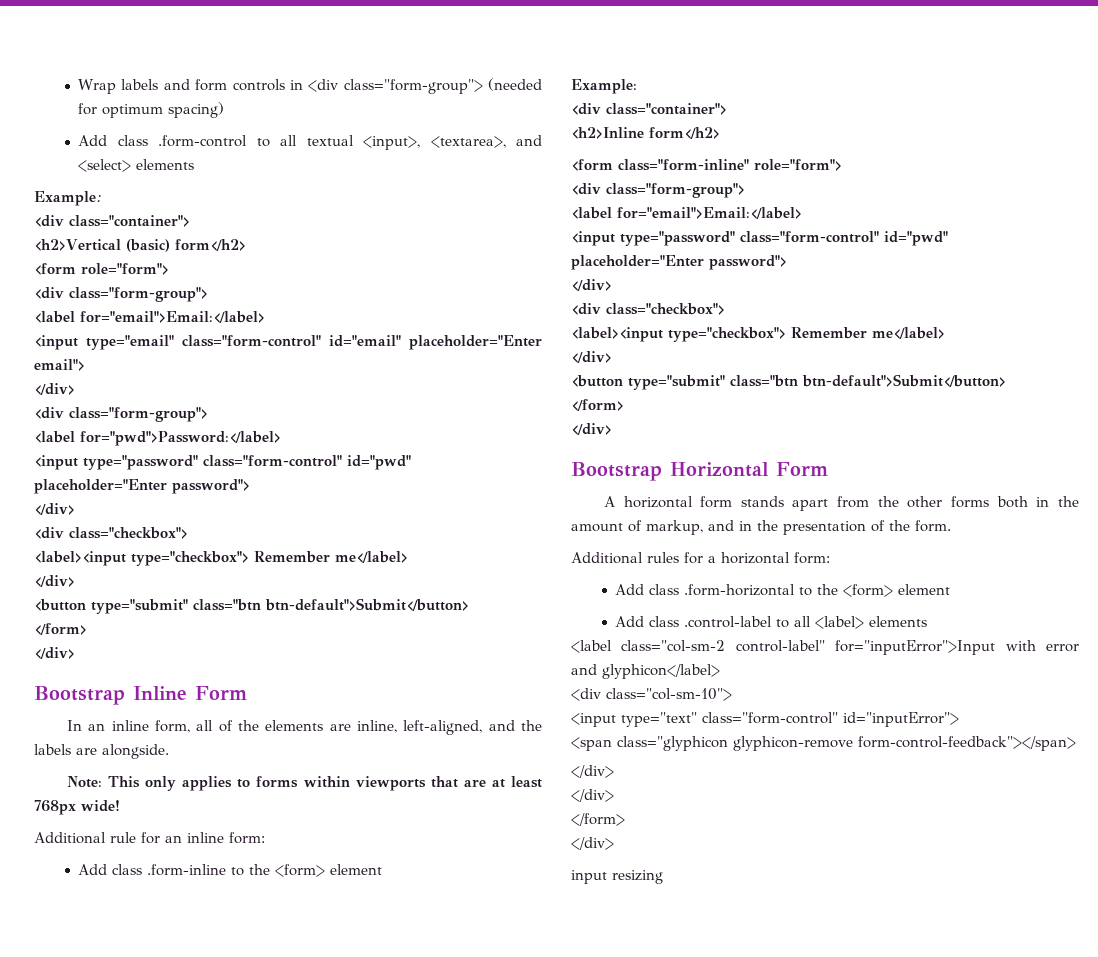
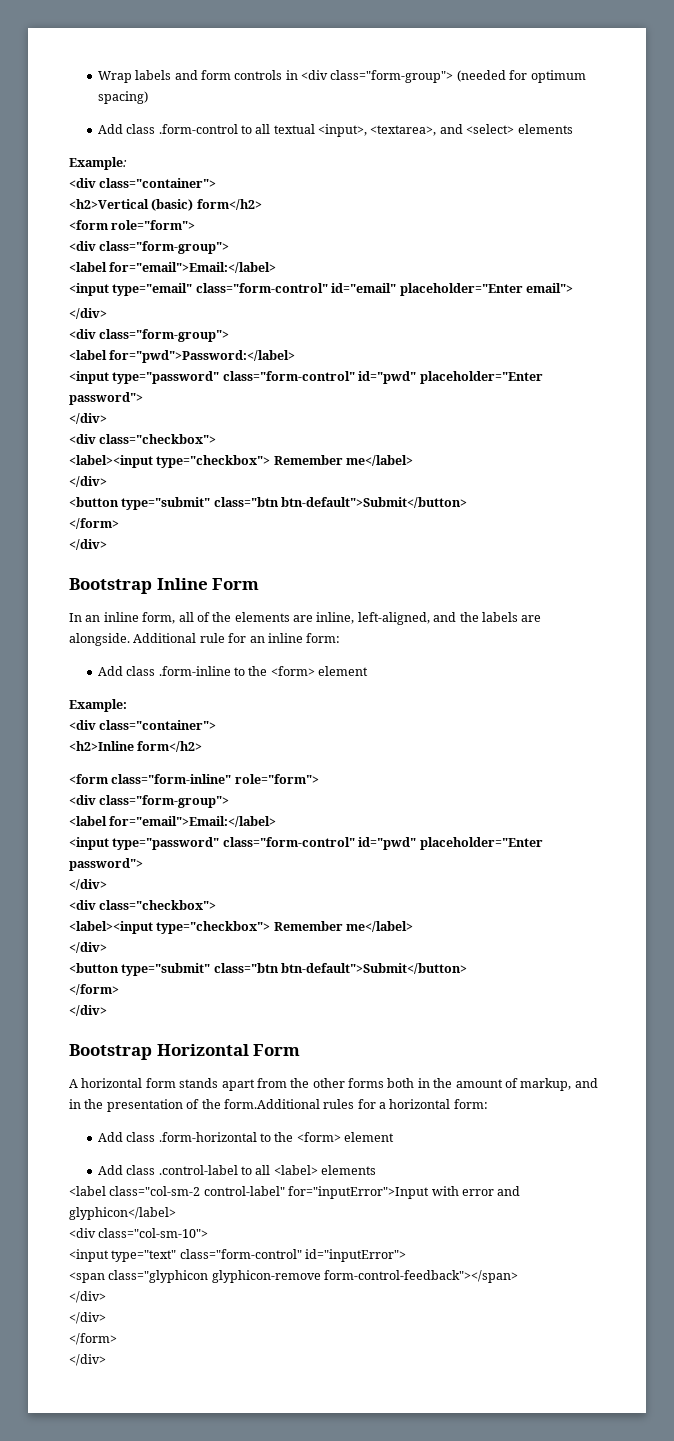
- In an inline form, all of the elements are inline, left-aligned, and the labels are alongside.
- Note: This only applies to forms within viewports that are at least 768px wide!
- Additional rule for an inline form:
+ In an inline form, all of the elements are inline, left-aligned, and the labels are alongside. Additional rule for an inline form:
- A horizontal form stands apart from the other forms both in the amount of markup, and in the presentation of the form.
- Additional rules for a horizontal form:
+ A horizontal form stands apart from the other forms both in the amount of markup, and in the presentation of the form.Additional rules for a horizontal form:
- input resizing

